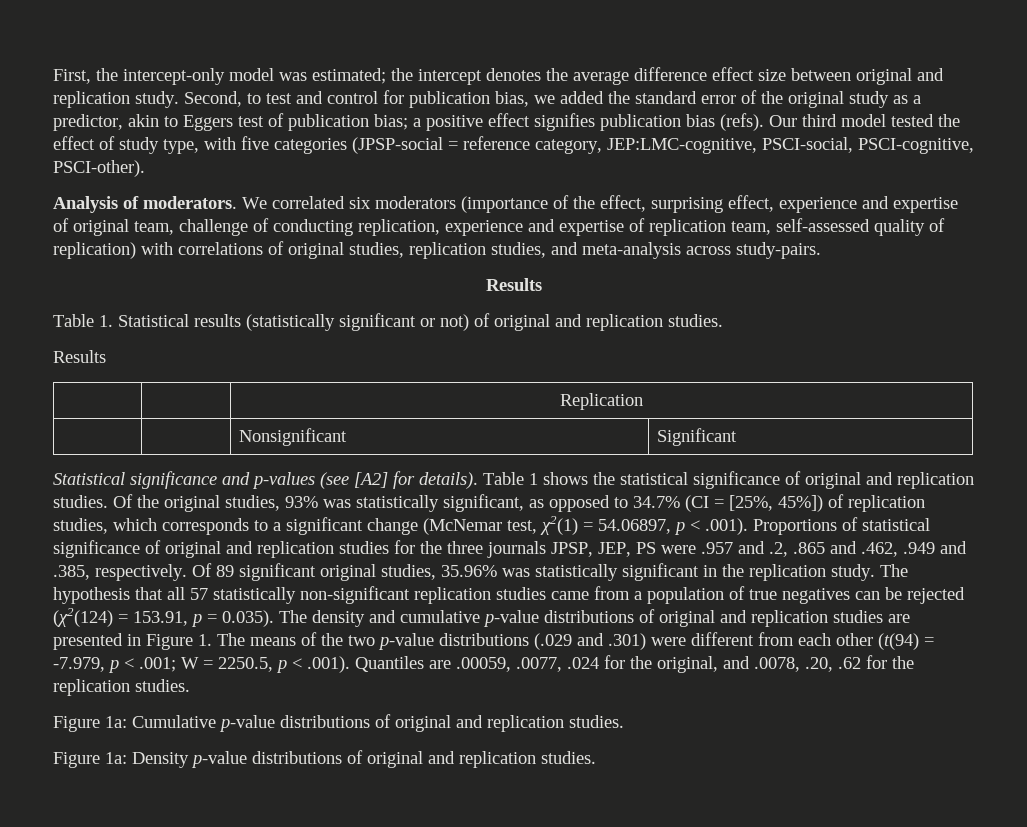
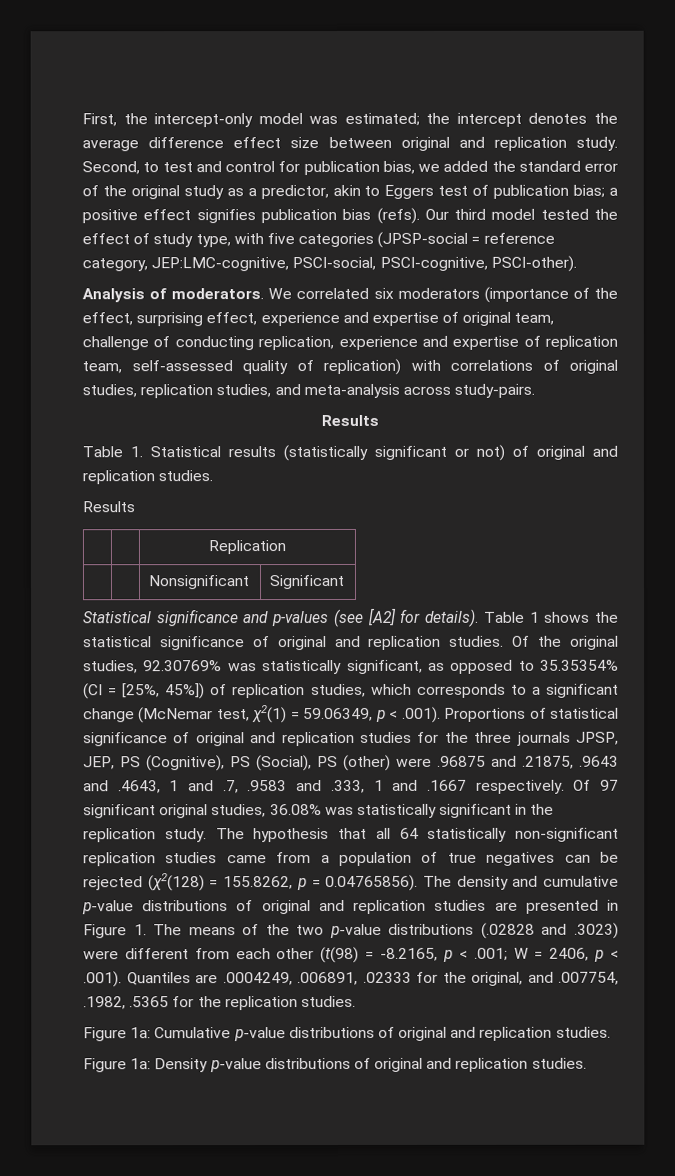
- Of the original studies, 93% was statistically significant, as opposed to 34.7% (CI = [25%, 45%]) of replication studies, which corresponds to a significant change (McNemar test, χ2(1) = 54.06897, p < .001). Proportions of statistical significance of original and replication studies for the three journals JPSP, JEP, PS were .957 and .2, .865 and .462, .949 and .385, respectively.
+ Of the original studies, 92.30769% was statistically significant, as opposed to 35.35354% (CI = [25%, 45%]) of replication studies, which corresponds to a significant change (McNemar test, χ2(1) = 59.06349, p < .001). Proportions of statistical significance of original and replication studies for the three journals JPSP, JEP, PS (Cognitive), PS (Social), PS (other) were .96875 and .21875, .9643 and .4643, 1 and .7, .9583 and .333, 1 and .1667 respectively.
- Of 89 significant original studies, 35.96% was statistically significant in the replication study.
+ Of 97 significant original studies, 36.08% was statistically significant in the replication study.
- The hypothesis that all 57 statistically non-significant replication studies came from a population of true negatives can be rejected (χ2(124) = 153.91, p = 0.035). The density and cumulative p-value distributions of original and replication studies are presented in Figure 1. The means of the two p-value distributions (.029 and .301) were different from each other (t(94) = -7.979, p < .001;
+ The hypothesis that all 64 statistically non-significant replication studies came from a population of true negatives can be rejected (χ2(128) = 155.8262, p = 0.04765856). The density and cumulative p-value distributions of original and replication studies are presented in Figure 1. The means of the two p-value distributions (.02828 and .3023) were different from each other (t(98) = -8.2165, p < .001;
- W = 2250.5, p < .001). Quantiles are .00059, .0077, .024 for the original, and .0078, .20, .62 for the replication studies.
+ W = 2406, p < .001). Quantiles are .0004249, .006891, .02333 for the original, and .007754, .1982, .5365 for the replication studies.

